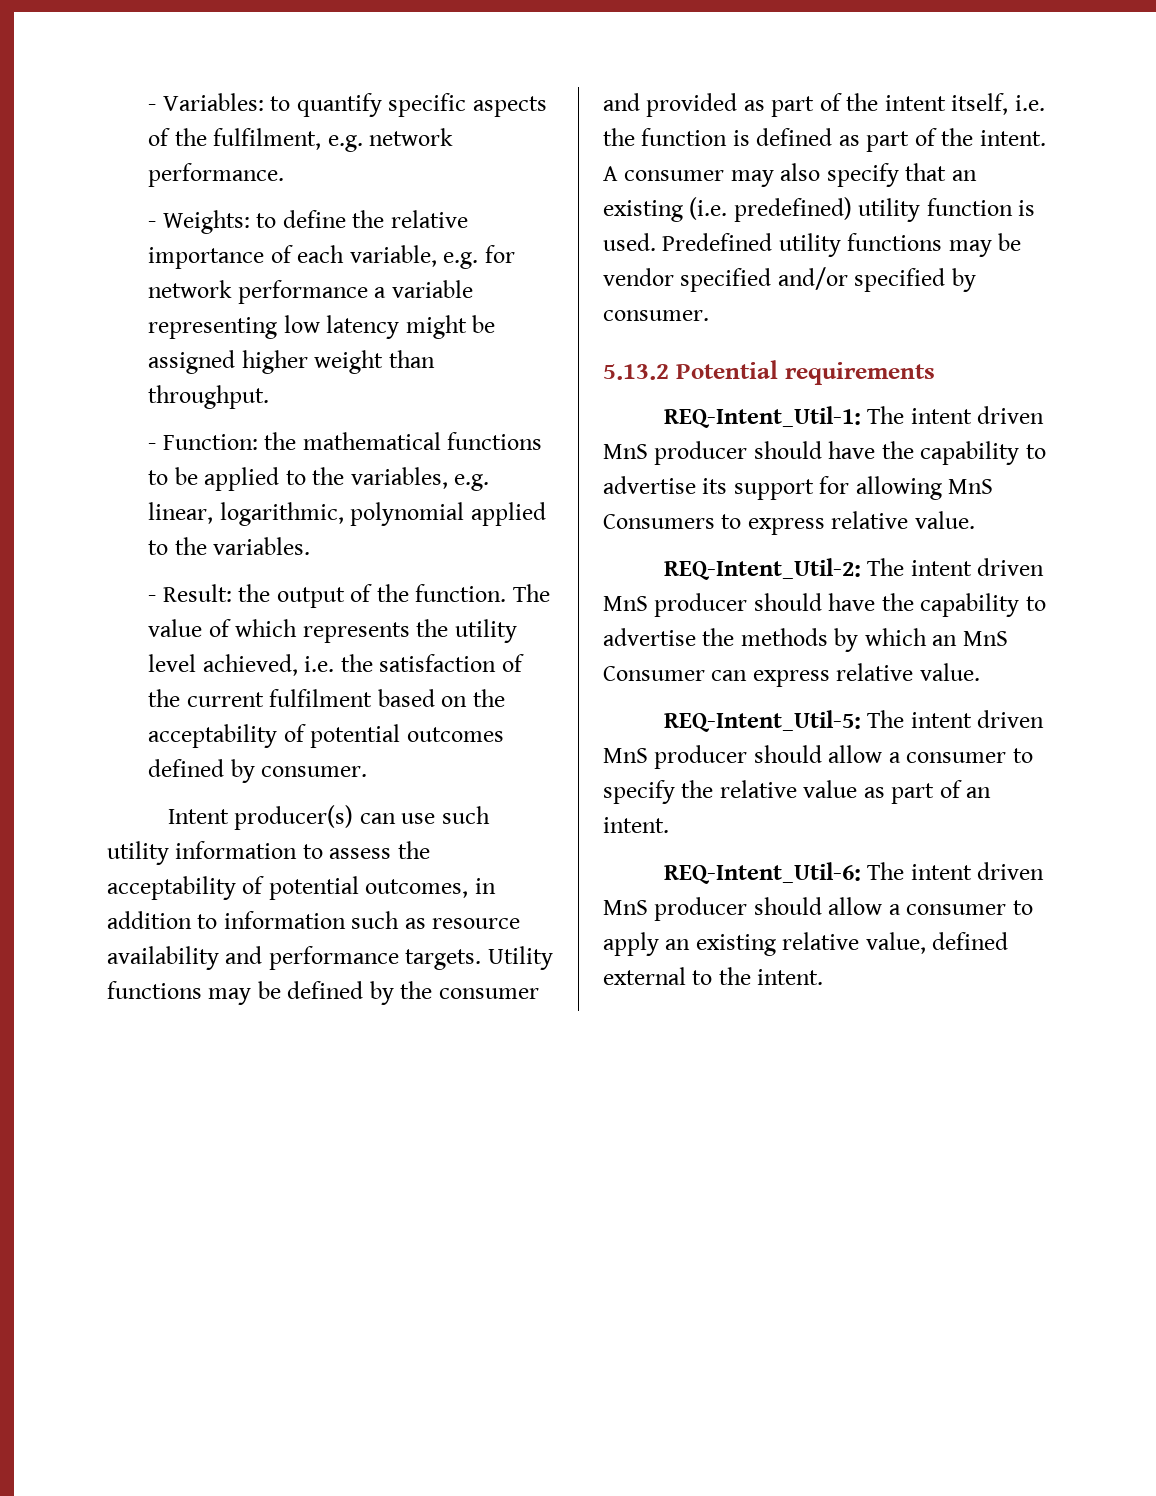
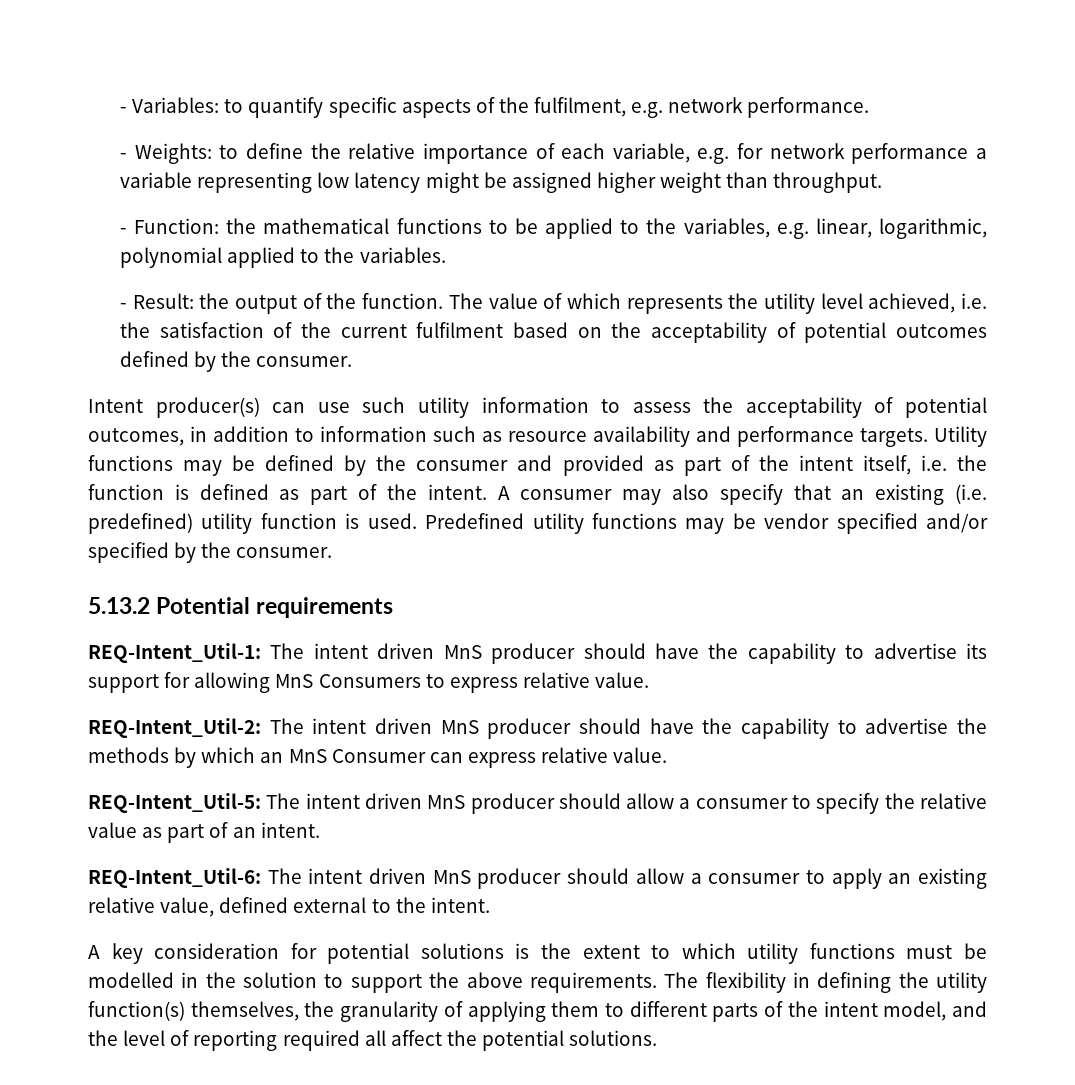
- The value of which represents the utility level achieved, i.e. the satisfaction of the current fulfilment based on the acceptability of potential outcomes defined by consumer.
+ The value of which represents the utility level achieved, i.e. the satisfaction of the current fulfilment based on the acceptability of potential outcomes defined by the consumer.
- Predefined utility functions may be vendor specified and/or specified by consumer.
+ Predefined utility functions may be vendor specified and/or specified by the consumer.
+ A key consideration for potential solutions is the extent to which utility functions must be modelled in the solution to support the above requirements. The flexibility in defining the utility function(s) themselves, the granularity of applying them to different parts of the intent model, and the level of reporting required all affect the potential solutions.

